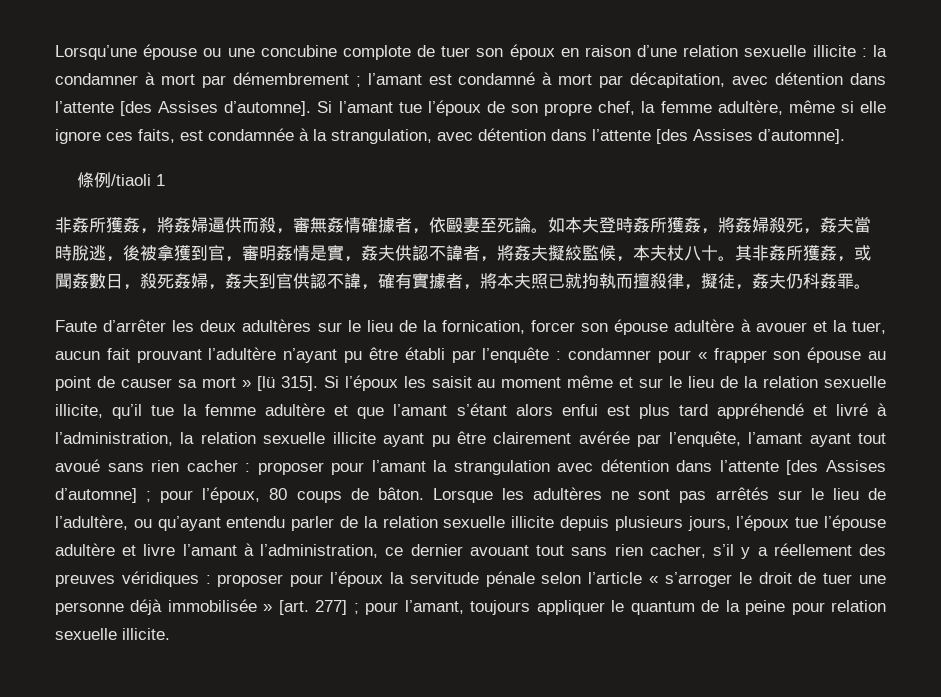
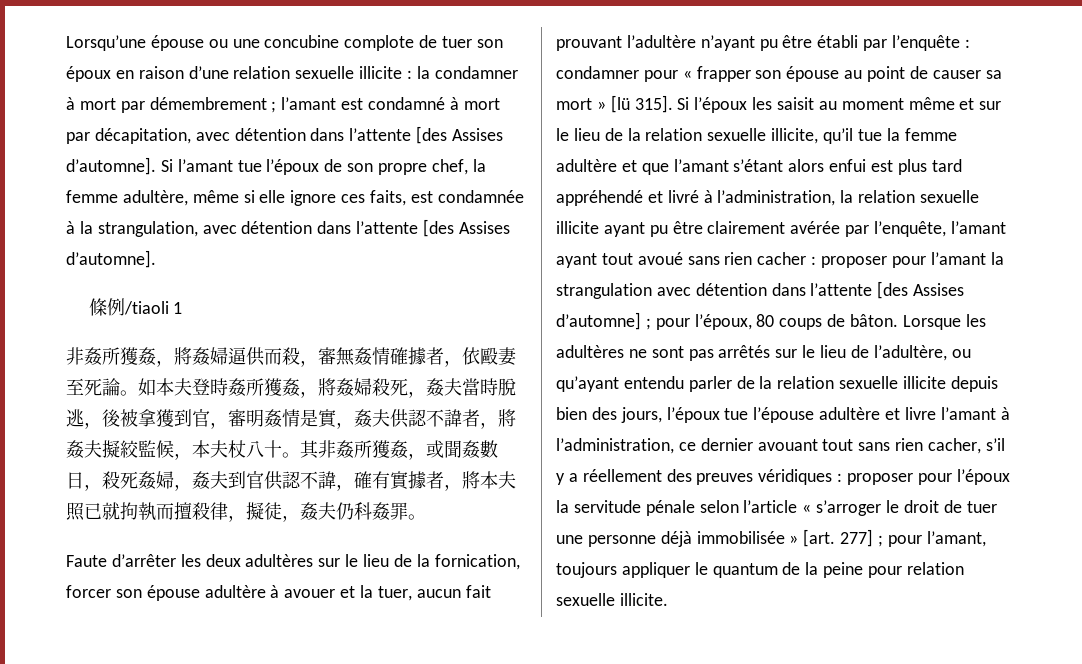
- Lorsque les adultères ne sont pas arrêtés sur le lieu de l’adultère, ou qu’ayant entendu parler de la relation sexuelle illicite depuis plusieurs jours, l’époux tue l’épouse adultère et livre l’amant à l’administration, ce dernier avouant tout sans rien cacher, s’il y a réellement des preuves véridiques :
+ Lorsque les adultères ne sont pas arrêtés sur le lieu de l’adultère, ou qu’ayant entendu parler de la relation sexuelle illicite depuis bien des jours, l’époux tue l’épouse adultère et livre l’amant à l’administration, ce dernier avouant tout sans rien cacher, s’il y a réellement des preuves véridiques :

